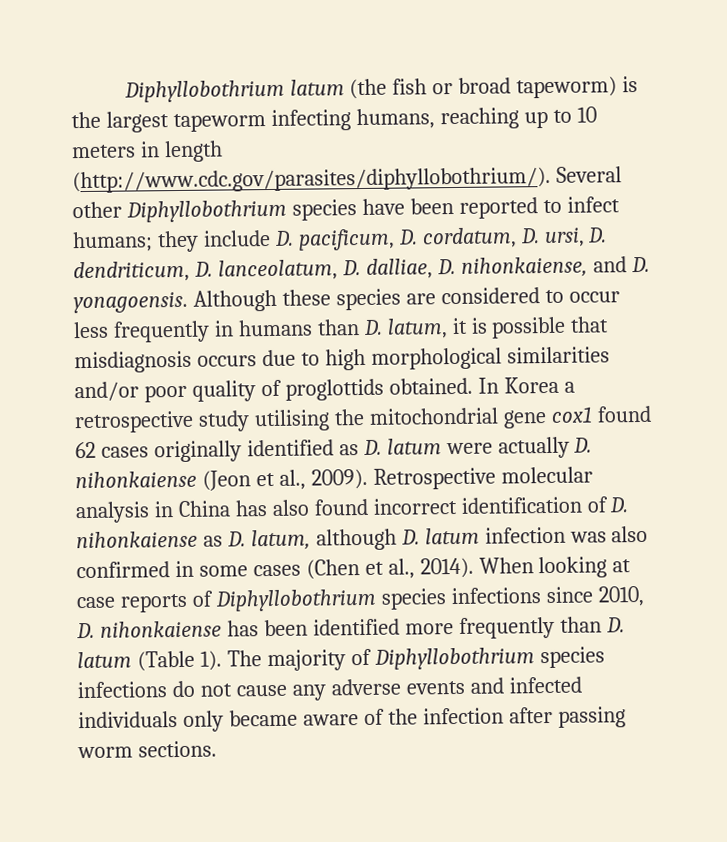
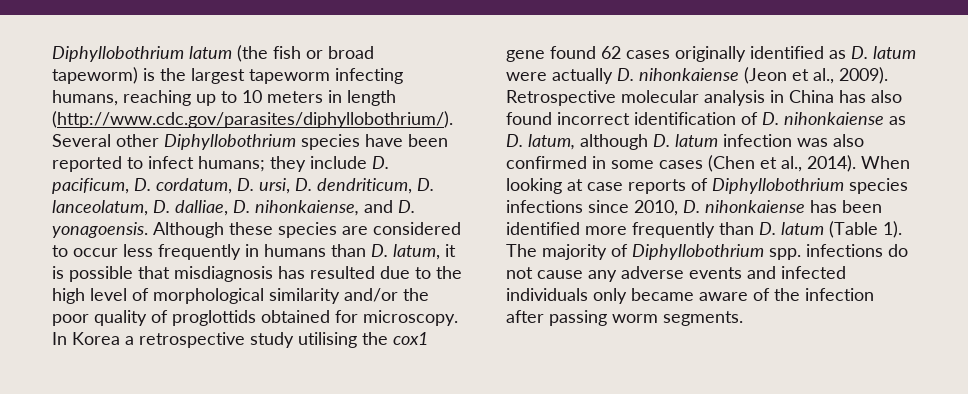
- Although these species are considered to occur less frequently in humans than D. latum, it is possible that misdiagnosis occurs due to high morphological similarities and/or poor quality of proglottids obtained.
+ Although these species are considered to occur less frequently in humans than D. latum, it is possible that misdiagnosis has resulted due to the high level of morphological similarity and/or the poor quality of proglottids obtained for microscopy.
- In Korea a retrospective study utilising the mitochondrial gene cox1 found 62 cases originally identified as D. latum were actually D. nihonkaiense (Jeon et al., 2009).
+ In Korea a retrospective study utilising the cox1 gene found 62 cases originally identified as D. latum were actually D. nihonkaiense (Jeon et al., 2009).
- The majority of Diphyllobothrium species infections do not cause any adverse events and infected individuals only became aware of the infection after passing worm sections.
+ The majority of Diphyllobothrium spp. infections do not cause any adverse events and infected individuals only became aware of the infection after passing worm segments.

